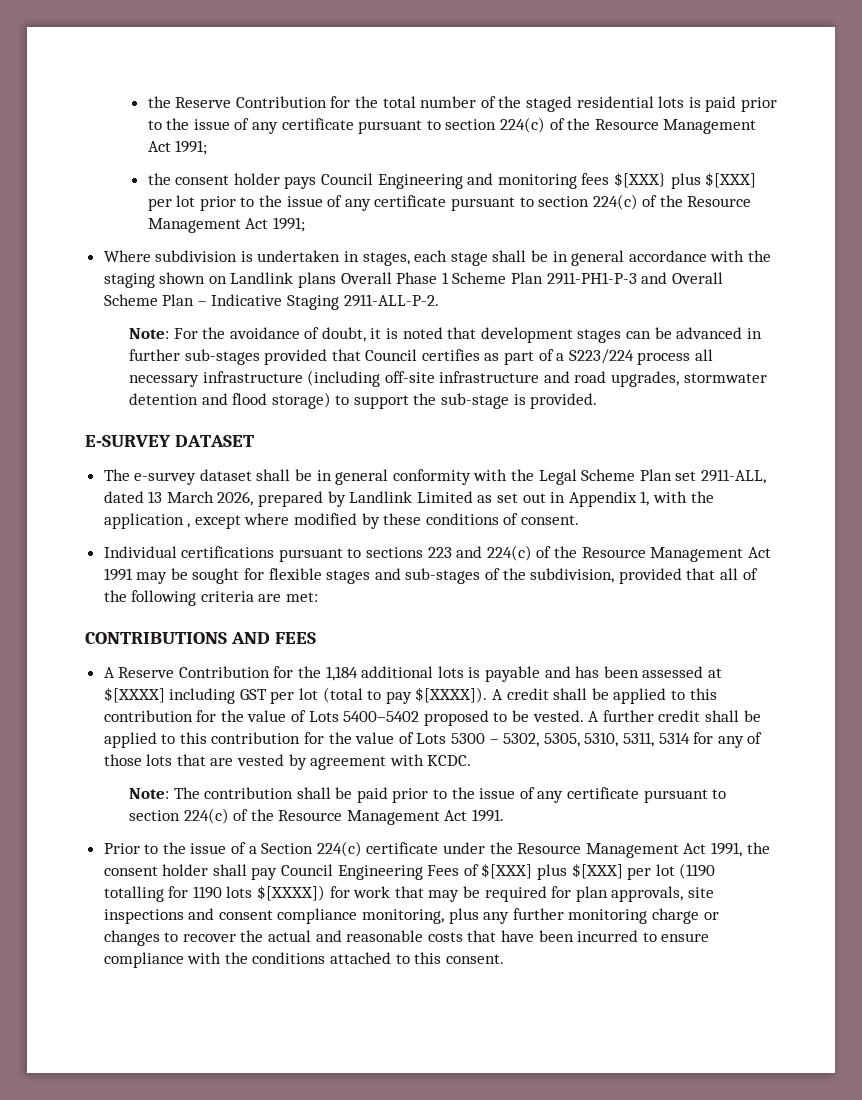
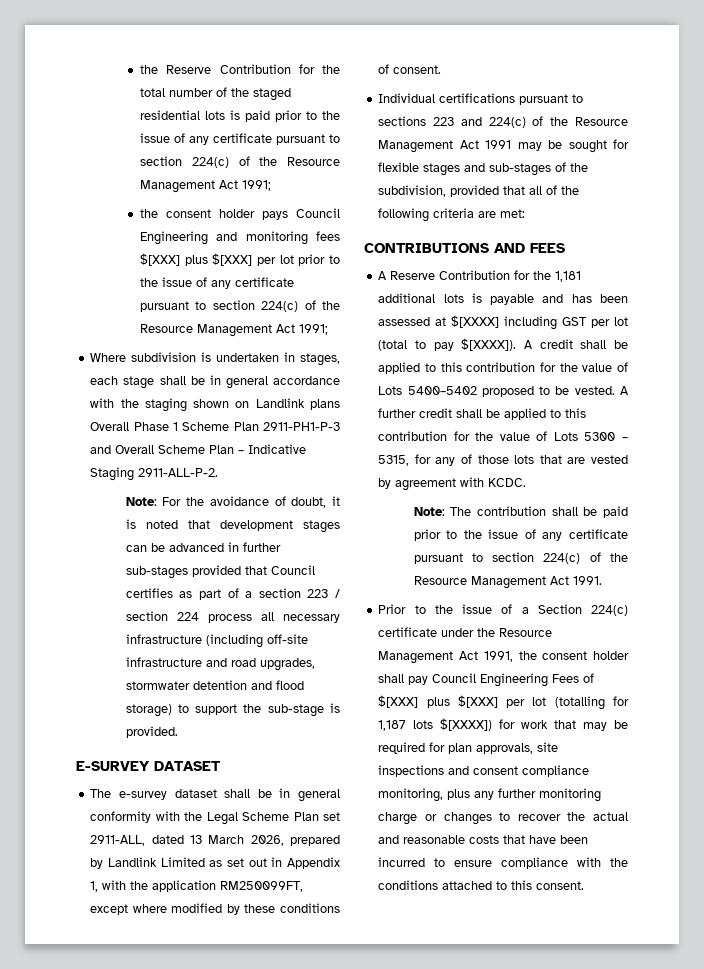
- the consent holder pays Council Engineering and monitoring fees $[XXX} plus $[XXX] per lot prior to the issue of any certificate pursuant to section 224(c) of the Resource Management Act 1991;
+ the consent holder pays Council Engineering and monitoring fees $[XXX] plus $[XXX] per lot prior to the issue of any certificate pursuant to section 224(c) of the Resource Management Act 1991;
- Note: For the avoidance of doubt, it is noted that development stages can be advanced in further sub-stages provided that Council certifies as part of a S223/224 process all necessary infrastructure (including off-site infrastructure and road upgrades, stormwater detention and flood storage) to support the sub-stage is provided.
+ Note: For the avoidance of doubt, it is noted that development stages can be advanced in further sub-stages provided that Council certifies as part of a section 223 / section 224 process all necessary infrastructure (including off-site infrastructure and road upgrades, stormwater detention and flood storage) to support the sub-stage is provided.
- The e-survey dataset shall be in general conformity with the Legal Scheme Plan set 2911-ALL, dated 13 March 2026, prepared by Landlink Limited as set out in Appendix 1, with the application , except where modified by these conditions of consent.
+ The e-survey dataset shall be in general conformity with the Legal Scheme Plan set 2911-ALL, dated 13 March 2026, prepared by Landlink Limited as set out in Appendix 1, with the application RM250099FT, except where modified by these conditions of consent.
- A Reserve Contribution for the 1,184 additional lots is payable and has been assessed at $[XXXX] including GST per lot (total to pay $[XXXX]).
+ A Reserve Contribution for the 1,181 additional lots is payable and has been assessed at $[XXXX] including GST per lot (total to pay $[XXXX]).
- A further credit shall be applied to this contribution for the value of Lots 5300 – 5302, 5305, 5310, 5311, 5314 for any of those lots that are vested by agreement with KCDC.
+ A further credit shall be applied to this contribution for the value of Lots 5300 – 5315, for any of those lots that are vested by agreement with KCDC.
- Prior to the issue of a Section 224(c) certificate under the Resource Management Act 1991, the consent holder shall pay Council Engineering Fees of $[XXX] plus $[XXX] per lot (1190 totalling for 1190 lots $[XXXX]) for work that may be required for plan approvals, site inspections and consent compliance monitoring, plus any further monitoring charge or changes to recover the actual and reasonable costs that have been incurred to ensure compliance with the conditions attached to this consent.
+ Prior to the issue of a Section 224(c) certificate under the Resource Management Act 1991, the consent holder shall pay Council Engineering Fees of $[XXX] plus $[XXX] per lot (totalling for 1,187 lots $[XXXX]) for work that may be required for plan approvals, site inspections and consent compliance monitoring, plus any further monitoring charge or changes to recover the actual and reasonable costs that have been incurred to ensure compliance with the conditions attached to this consent.

